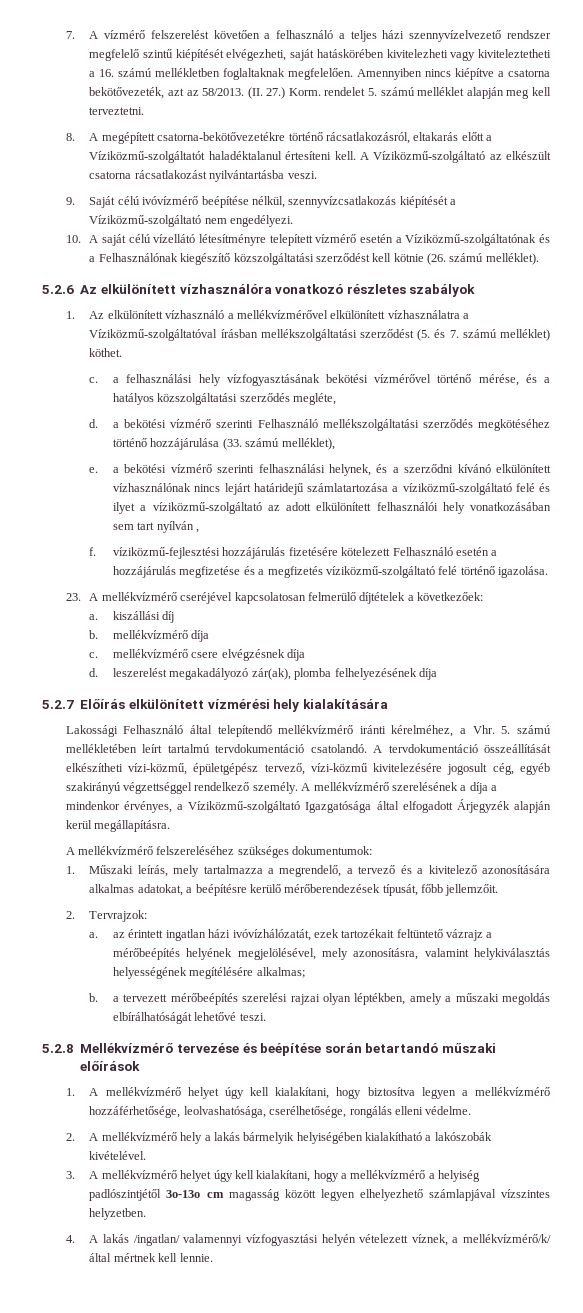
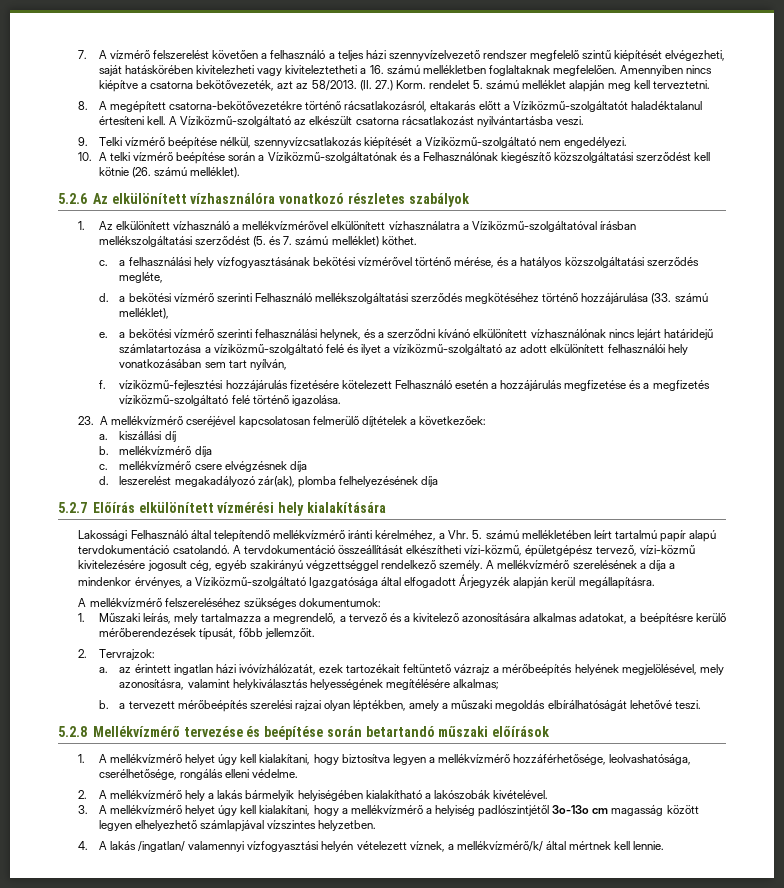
- 9. Saját célú ivóvízmérő beépítése nélkül, szennyvízcsatlakozás kiépítését a Víziközmű-szolgáltató nem engedélyezi.
+ 9. Telki vízmérő beépítése nélkül, szennyvízcsatlakozás kiépítését a Víziközmű-szolgáltató nem engedélyezi.
- 10. A saját célú vízellátó létesítményre telepített vízmérő esetén a Víziközmű-szolgáltatónak és a Felhasználónak kiegészítő közszolgáltatási szerződést kell kötnie (26. számú melléklet).
+ 10. A telki vízmérő beépítése során a Víziközmű-szolgáltatónak és a Felhasználónak kiegészítő közszolgáltatási szerződést kell kötnie (26. számú melléklet).
- e. a bekötési vízmérő szerinti felhasználási helynek, és a szerződni kívánó elkülönített vízhasználónak nincs lejárt határidejű számlatartozása a víziközmű-szolgáltató felé és ilyet a víziközmű-szolgáltató az adott elkülönített felhasználói hely vonatkozásában sem tart nyílván ,
+ e. a bekötési vízmérő szerinti felhasználási helynek, és a szerződni kívánó elkülönített vízhasználónak nincs lejárt határidejű számlatartozása a víziközmű-szolgáltató felé és ilyet a víziközmű-szolgáltató az adott elkülönített felhasználói hely vonatkozásában sem tart nyílván,
- Lakossági Felhasználó által telepítendő mellékvízmérő iránti kérelméhez, a Vhr. 5. számú mellékletében leírt tartalmú tervdokumentáció csatolandó.
+ Lakossági Felhasználó által telepítendő mellékvízmérő iránti kérelméhez, a Vhr. 5. számú mellékletében leírt tartalmú papír alapú tervdokumentáció csatolandó.

